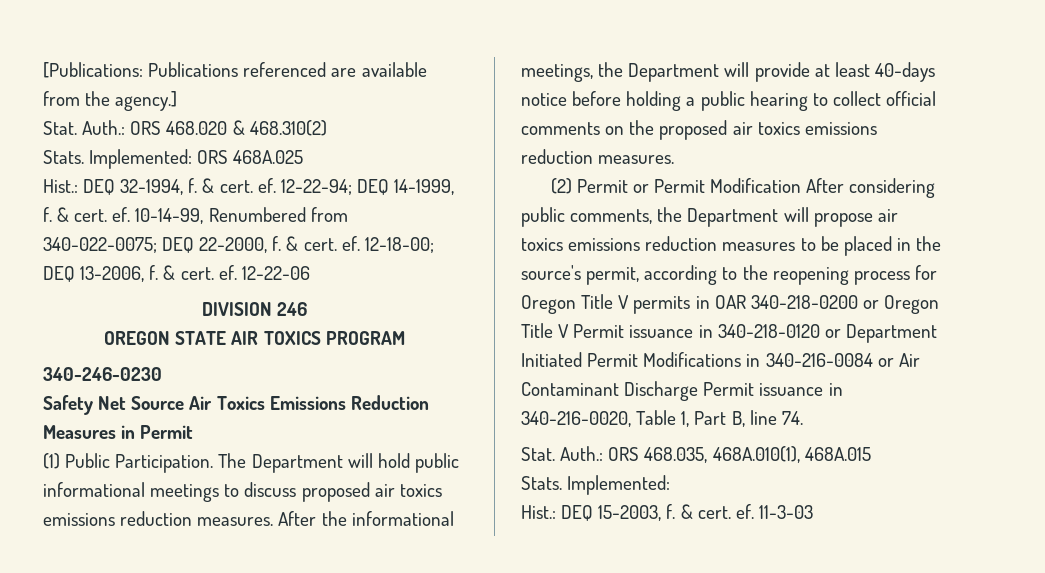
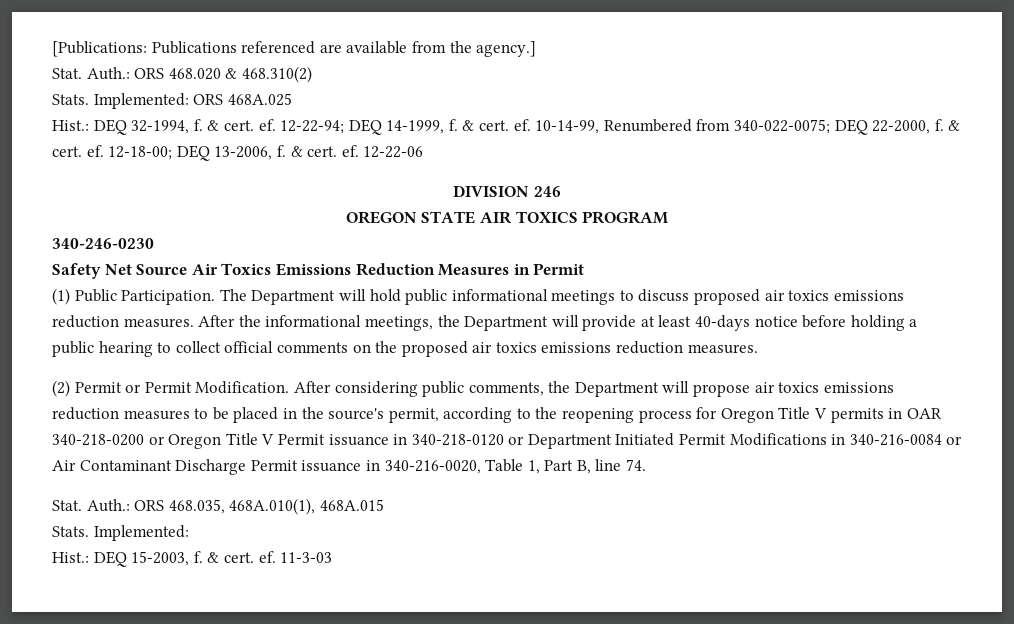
- (2) Permit or Permit Modification After considering public comments, the Department will propose air toxics emissions reduction measures to be placed in the source's permit, according to the reopening process for Oregon Title V permits in OAR 340-218-0200 or Oregon Title V Permit issuance in 340-218-0120 or Department Initiated Permit Modifications in 340-216-0084 or Air Contaminant Discharge Permit issuance in 340-216-0020, Table 1, Part B, line 74.
+ (2) Permit or Permit Modification. After considering public comments, the Department will propose air toxics emissions reduction measures to be placed in the source's permit, according to the reopening process for Oregon Title V permits in OAR 340-218-0200 or Oregon Title V Permit issuance in 340-218-0120 or Department Initiated Permit Modifications in 340-216-0084 or Air Contaminant Discharge Permit issuance in 340-216-0020, Table 1, Part B, line 74.

